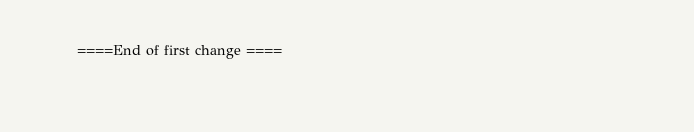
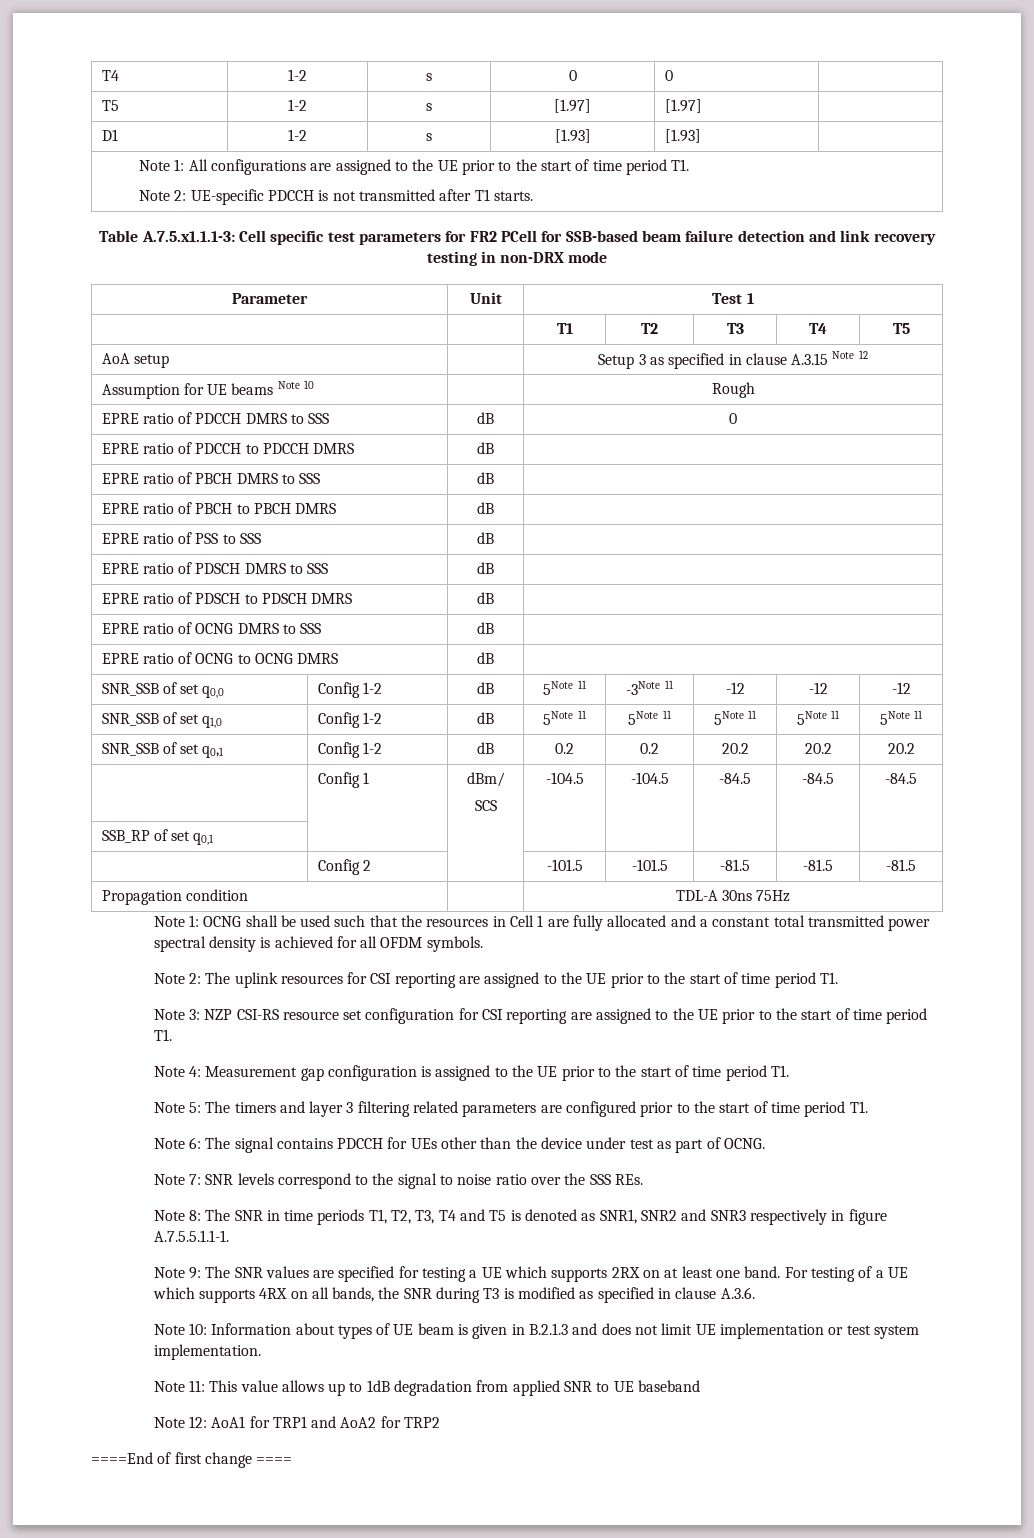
+ T4 | 1-2 | s | 0 | 0 |
+ T5 | 1-2 | s | [1.97] | [1.97] |
+ D1 | 1-2 | s | [1.93] | [1.93] |
+ Note 1: All configurations are assigned to the UE prior to the start of time period T1.
+ Note 2: UE-specific PDCCH is not transmitted after T1 starts.
+ Table A.7.5.x1.1.1-3: Cell specific test parameters for FR2 PCell for SSB-based beam failure detection and link recovery testing in non-DRX mode
+ Parameter | Unit | Test 1
+ | | T1 | T2 | T3 | T4 | T5
+ AoA setup | | Setup 3 as specified in clause A.3.15 Note 12
+ Assumption for UE beams Note 10 | | Rough
+ EPRE ratio of PDCCH DMRS to SSS | dB | 0
+ EPRE ratio of PDCCH to PDCCH DMRS | dB |
+ EPRE ratio of PBCH DMRS to SSS | dB |
+ EPRE ratio of PBCH to PBCH DMRS | dB |
+ EPRE ratio of PSS to SSS | dB |
+ EPRE ratio of PDSCH DMRS to SSS | dB |
+ EPRE ratio of PDSCH to PDSCH DMRS | dB |
+ EPRE ratio of OCNG DMRS to SSS | dB |
+ EPRE ratio of OCNG to OCNG DMRS | dB |
+ SNR_SSB of set q0,0 | Config 1-2 | dB | 5Note 11 | -3Note 11 | -12 | -12 | -12
+ SNR_SSB of set q1,0 | Config 1-2 | dB | 5Note 11 | 5Note 11 | 5Note 11 | 5Note 11 | 5Note 11
+ SNR_SSB of set q0,1 | Config 1-2 | dB | 0.2 | 0.2 | 20.2 | 20.2 | 20.2
+ | Config 1 | dBm/
+ SCS | -104.5 | -104.5 | -84.5 | -84.5 | -84.5
+ SSB_RP of set q0,1 | | | | | | |
+ | Config 2 | | -101.5 | -101.5 | -81.5 | -81.5 | -81.5
+ Propagation condition | | TDL-A 30ns 75Hz
+ Note 1: OCNG shall be used such that the resources in Cell 1 are fully allocated and a constant total transmitted power spectral density is achieved for all OFDM symbols.
+ Note 2: The uplink resources for CSI reporting are assigned to the UE prior to the start of time period T1.
+ Note 3: NZP CSI-RS resource set configuration for CSI reporting are assigned to the UE prior to the start of time period T1.
+ Note 4: Measurement gap configuration is assigned to the UE prior to the start of time period T1.
+ Note 5: The timers and layer 3 filtering related parameters are configured prior to the start of time period T1.
+ Note 6: The signal contains PDCCH for UEs other than the device under test as part of OCNG.
+ Note 7: SNR levels correspond to the signal to noise ratio over the SSS REs.
+ Note 8: The SNR in time periods T1, T2, T3, T4 and T5 is denoted as SNR1, SNR2 and SNR3 respectively in figure A.7.5.5.1.1-1.
+ Note 9: The SNR values are specified for testing a UE which supports 2RX on at least one band. For testing of a UE which supports 4RX on all bands, the SNR during T3 is modified as specified in clause A.3.6.
+ Note 10: Information about types of UE beam is given in B.2.1.3 and does not limit UE implementation or test system implementation.
+ Note 11: This value allows up to 1dB degradation from applied SNR to UE baseband
+ Note 12: AoA1 for TRP1 and AoA2 for TRP2

